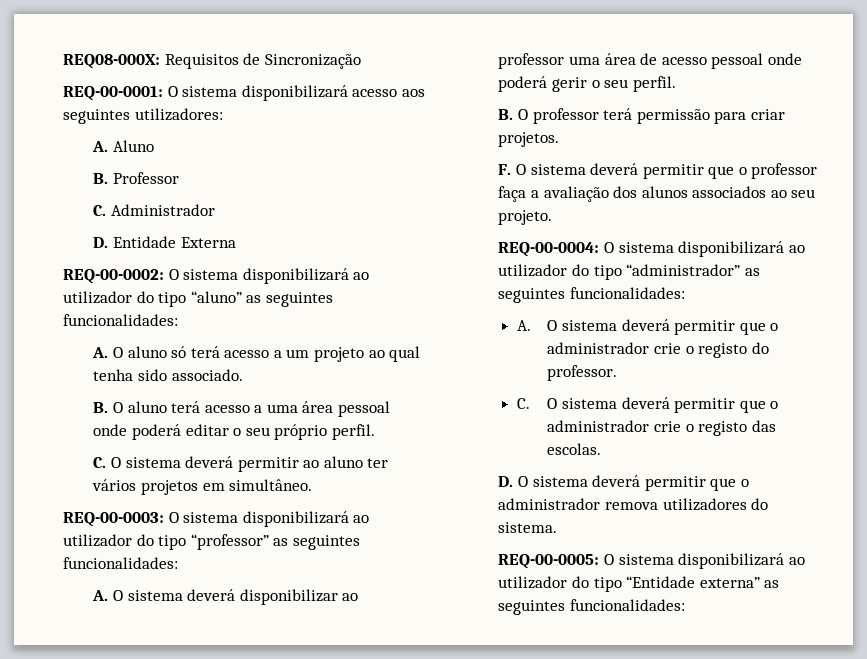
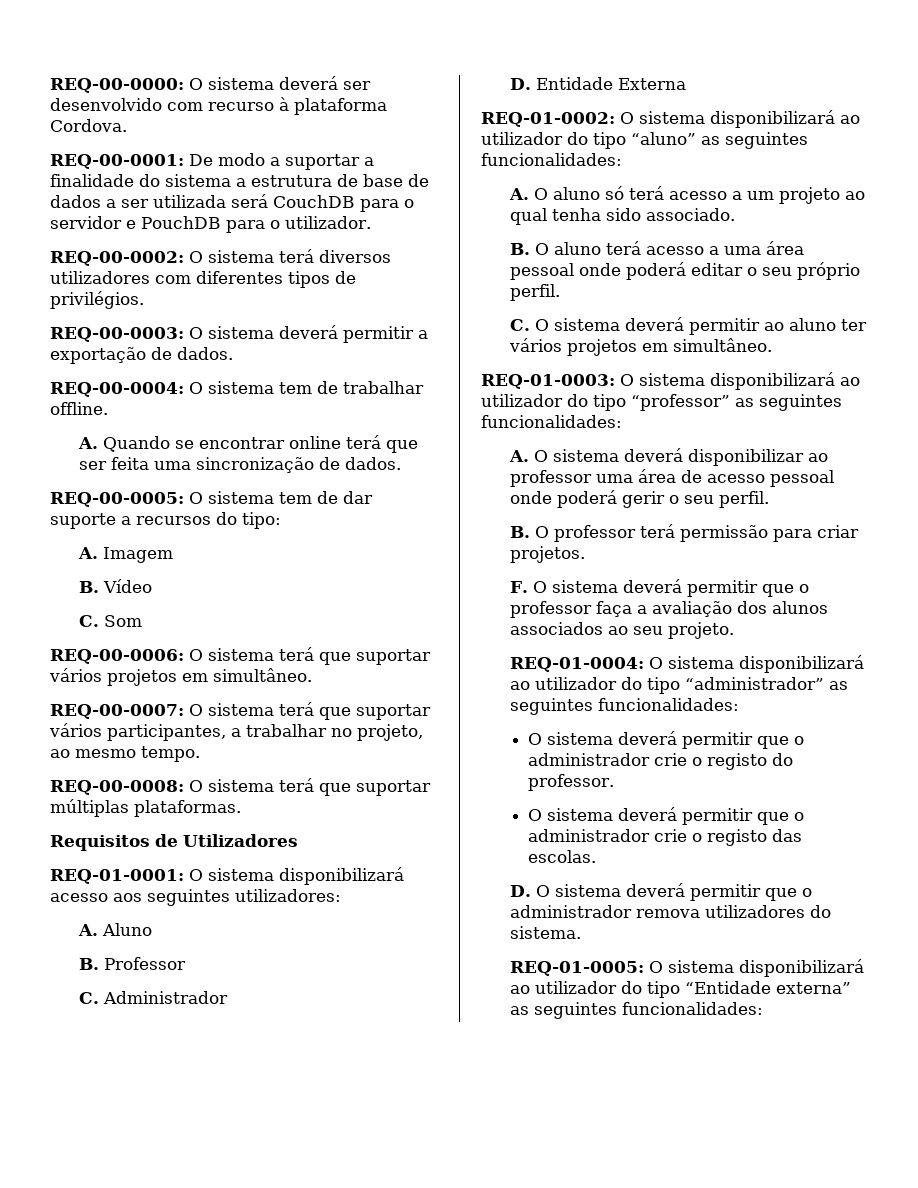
- REQ08-000X: Requisitos de Sincronização
- REQ-00-0001: O sistema disponibilizará acesso aos seguintes utilizadores:
+ REQ-00-0000: O sistema deverá ser desenvolvido com recurso à plataforma Cordova.
+ REQ-00-0001: De modo a suportar a finalidade do sistema a estrutura de base de dados a ser utilizada será CouchDB para o servidor e PouchDB para o utilizador.
+ REQ-00-0002: O sistema terá diversos utilizadores com diferentes tipos de privilégios.
+ REQ-00-0003: O sistema deverá permitir a exportação de dados.
+ REQ-00-0004: O sistema tem de trabalhar offline.
+ A. Quando se encontrar online terá que ser feita uma sincronização de dados.
+ REQ-00-0005: O sistema tem de dar suporte a recursos do tipo:
+ A. Imagem
+ B. Vídeo
+ C. Som
+ REQ-00-0006: O sistema terá que suportar vários projetos em simultâneo.
+ REQ-00-0007: O sistema terá que suportar vários participantes, a trabalhar no projeto, ao mesmo tempo.
+ REQ-00-0008: O sistema terá que suportar múltiplas plataformas.
+ Requisitos de Utilizadores
+ REQ-01-0001: O sistema disponibilizará acesso aos seguintes utilizadores:
- REQ-00-0002: O sistema disponibilizará ao utilizador do tipo “aluno” as seguintes funcionalidades:
+ REQ-01-0002: O sistema disponibilizará ao utilizador do tipo “aluno” as seguintes funcionalidades:
- REQ-00-0003: O sistema disponibilizará ao utilizador do tipo “professor” as seguintes funcionalidades:
+ REQ-01-0003: O sistema disponibilizará ao utilizador do tipo “professor” as seguintes funcionalidades:
- REQ-00-0004: O sistema disponibilizará ao utilizador do tipo “administrador” as seguintes funcionalidades:
+ REQ-01-0004: O sistema disponibilizará ao utilizador do tipo “administrador” as seguintes funcionalidades:
- A. O sistema deverá permitir que o administrador crie o registo do professor.
+ O sistema deverá permitir que o administrador crie o registo do professor.
- C. O sistema deverá permitir que o administrador crie o registo das escolas.
+ O sistema deverá permitir que o administrador crie o registo das escolas.
- REQ-00-0005: O sistema disponibilizará ao utilizador do tipo “Entidade externa” as seguintes funcionalidades:
+ REQ-01-0005: O sistema disponibilizará ao utilizador do tipo “Entidade externa” as seguintes funcionalidades:

